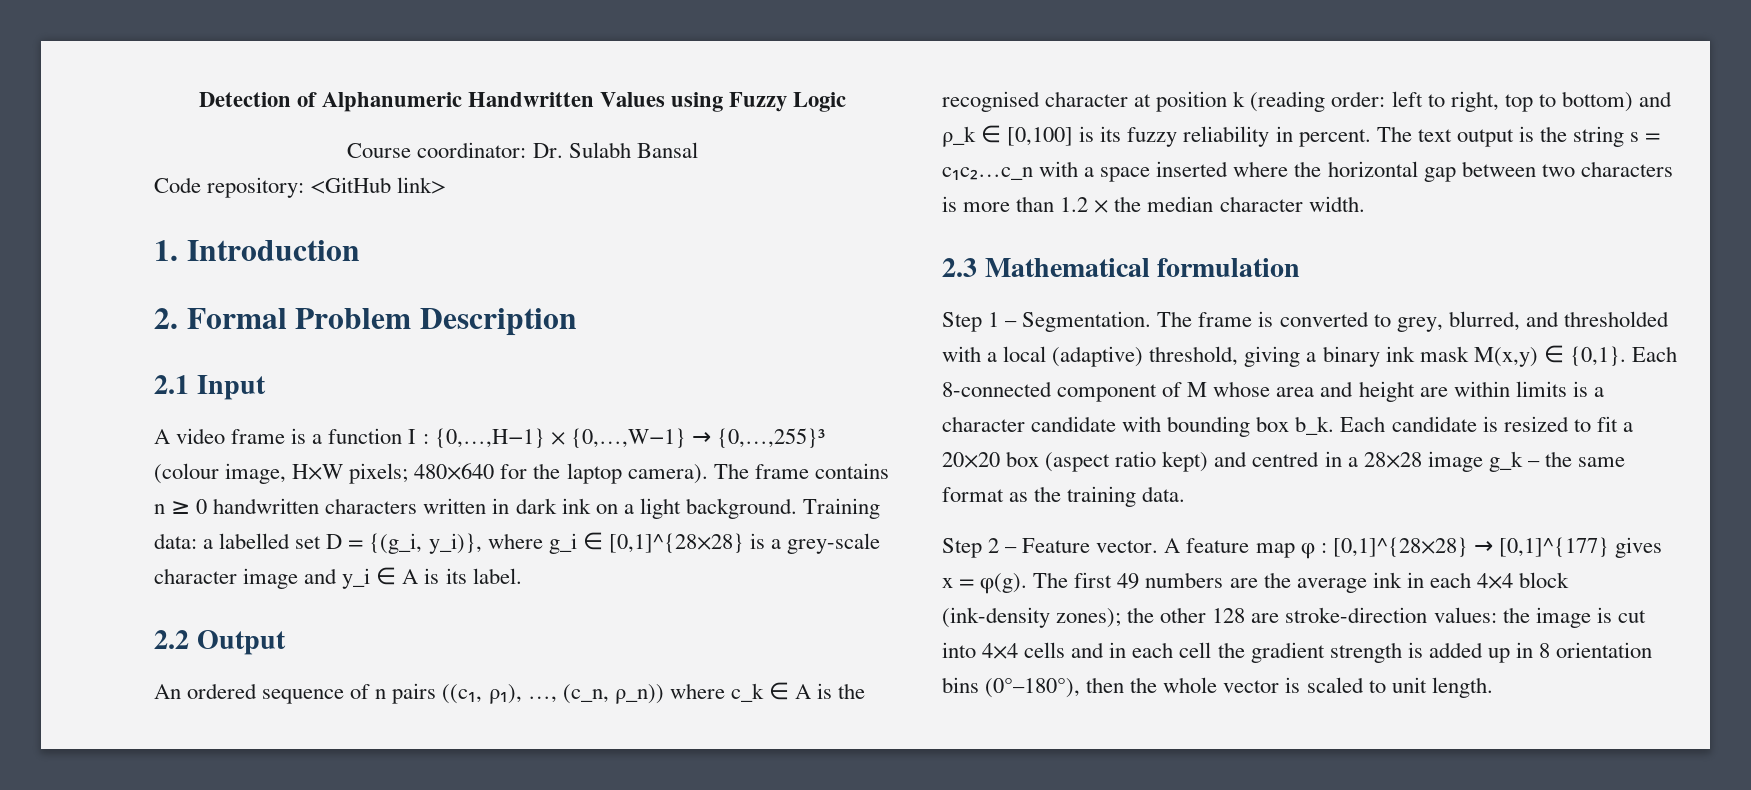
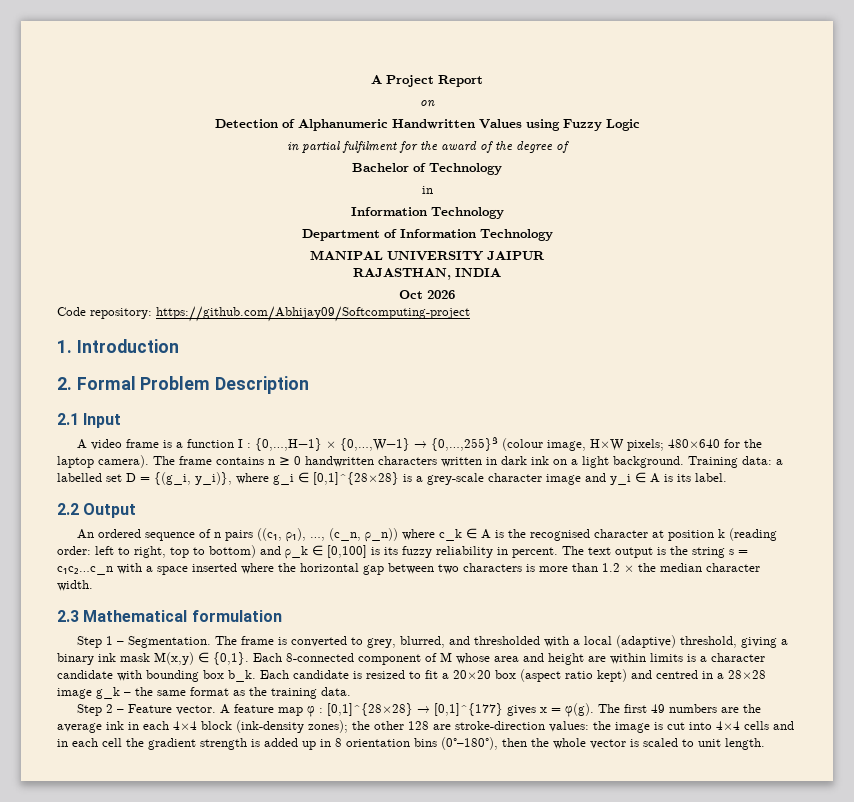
+ A Project Report
+ on
- Course coordinator: Dr. Sulabh Bansal
+ in partial fulfilment for the award of the degree of
+ Bachelor of Technology
+ in
+ Information Technology
+ Department of Information Technology
+ MANIPAL UNIVERSITY JAIPUR
+ RAJASTHAN, INDIA
+ Oct 2026
- Code repository: <GitHub link>
+ Code repository: https://github.com/Abhijay09/Softcomputing-project

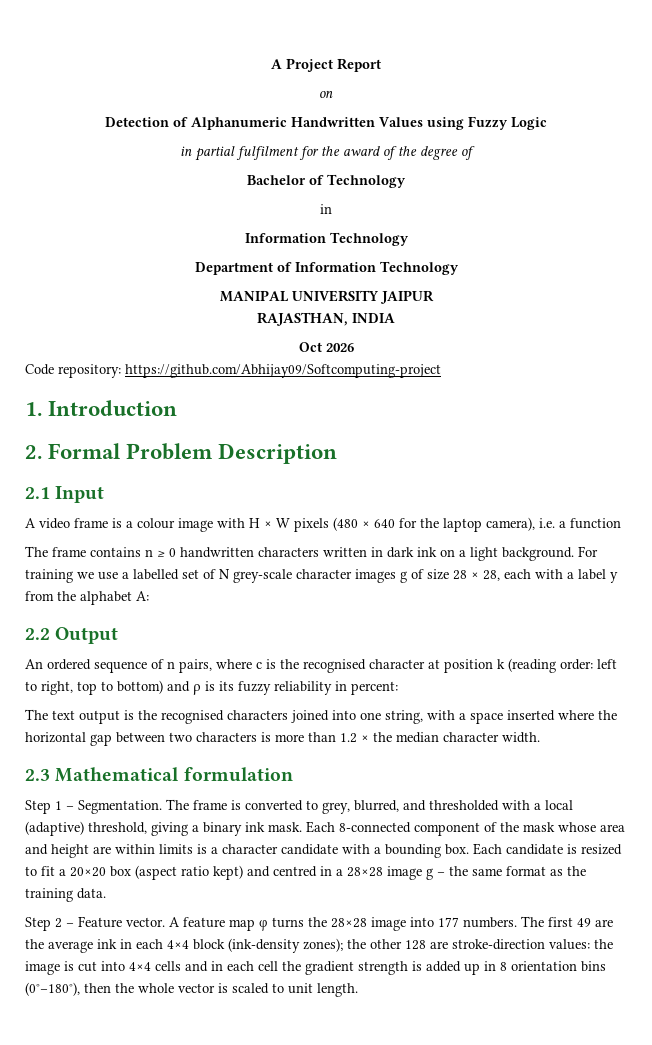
- A video frame is a function I : {0,…,H−1} × {0,…,W−1} → {0,…,255}³ (colour image, H×W pixels; 480×640 for the laptop camera). The frame contains n ≥ 0 handwritten characters written in dark ink on a light background.
+ A video frame is a colour image with H × W pixels (480 × 640 for the laptop camera), i.e. a function
+ The frame contains n ≥ 0 handwritten characters written in dark ink on a light background.
- Training data: a labelled set D = {(g_i, y_i)}, where g_i ∈ [0,1]^{28×28} is a grey-scale character image and y_i ∈ A is its label.
+ For training we use a labelled set of N grey-scale character images g of size 28 × 28, each with a label y from the alphabet A:
- An ordered sequence of n pairs ((c₁, ρ₁), …, (c_n, ρ_n)) where c_k ∈ A is the recognised character at position k (reading order: left to right, top to bottom) and ρ_k ∈ [0,100] is its fuzzy reliability in percent. The text output is the string s = c₁c₂…c_n with a space inserted where the horizontal gap between two characters is more than 1.2 × the median character width.
+ An ordered sequence of n pairs, where c is the recognised character at position k (reading order: left to right, top to bottom) and ρ is its fuzzy reliability in percent:
+ The text output is the recognised characters joined into one string, with a space inserted where the horizontal gap between two characters is more than 1.2 × the median character width.
- The frame is converted to grey, blurred, and thresholded with a local (adaptive) threshold, giving a binary ink mask M(x,y) ∈ {0,1}.
+ The frame is converted to grey, blurred, and thresholded with a local (adaptive) threshold, giving a binary ink mask.
- Each 8-connected component of M whose area and height are within limits is a character candidate with bounding box b_k.
+ Each 8-connected component of the mask whose area and height are within limits is a character candidate with a bounding box.
- Each candidate is resized to fit a 20×20 box (aspect ratio kept) and centred in a 28×28 image g_k – the same format as the training data.
+ Each candidate is resized to fit a 20×20 box (aspect ratio kept) and centred in a 28×28 image g – the same format as the training data.
- A feature map φ : [0,1]^{28×28} → [0,1]^{177} gives x = φ(g).
+ A feature map φ turns the 28×28 image into 177 numbers.
- The first 49 numbers are the average ink in each 4×4 block (ink-density zones); the other 128 are stroke-direction values: the image is cut into 4×4 cells and in each cell the gradient strength is added up in 8 orientation bins (0°–180°), then the whole vector is scaled to unit length.
+ The first 49 are the average ink in each 4×4 block (ink-density zones); the other 128 are stroke-direction values: the image is cut into 4×4 cells and in each cell the gradient strength is added up in 8 orientation bins (0°–180°), then the whole vector is scaled to unit length.

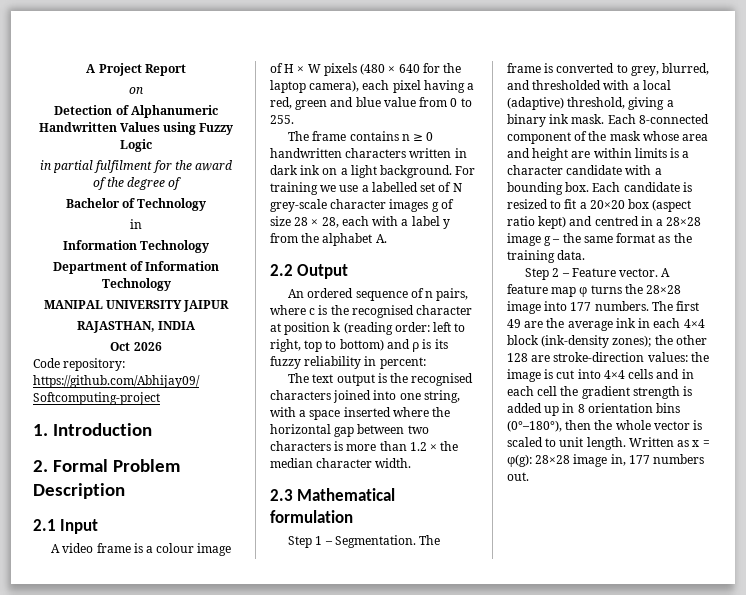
- A video frame is a colour image with H × W pixels (480 × 640 for the laptop camera), i.e. a function
+ A video frame is a colour image of H × W pixels (480 × 640 for the laptop camera), each pixel having a red, green and blue value from 0 to 255.
- For training we use a labelled set of N grey-scale character images g of size 28 × 28, each with a label y from the alphabet A:
+ For training we use a labelled set of N grey-scale character images g of size 28 × 28, each with a label y from the alphabet A.
+ Written as x = φ(g): 28×28 image in, 177 numbers out.

